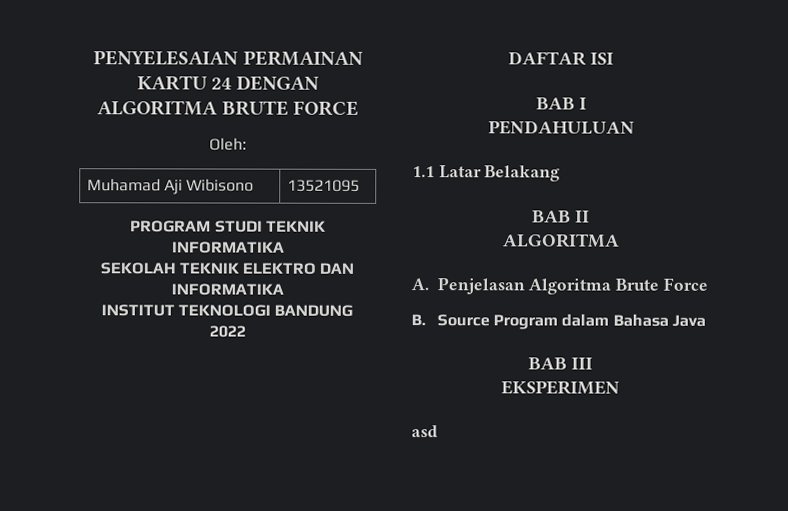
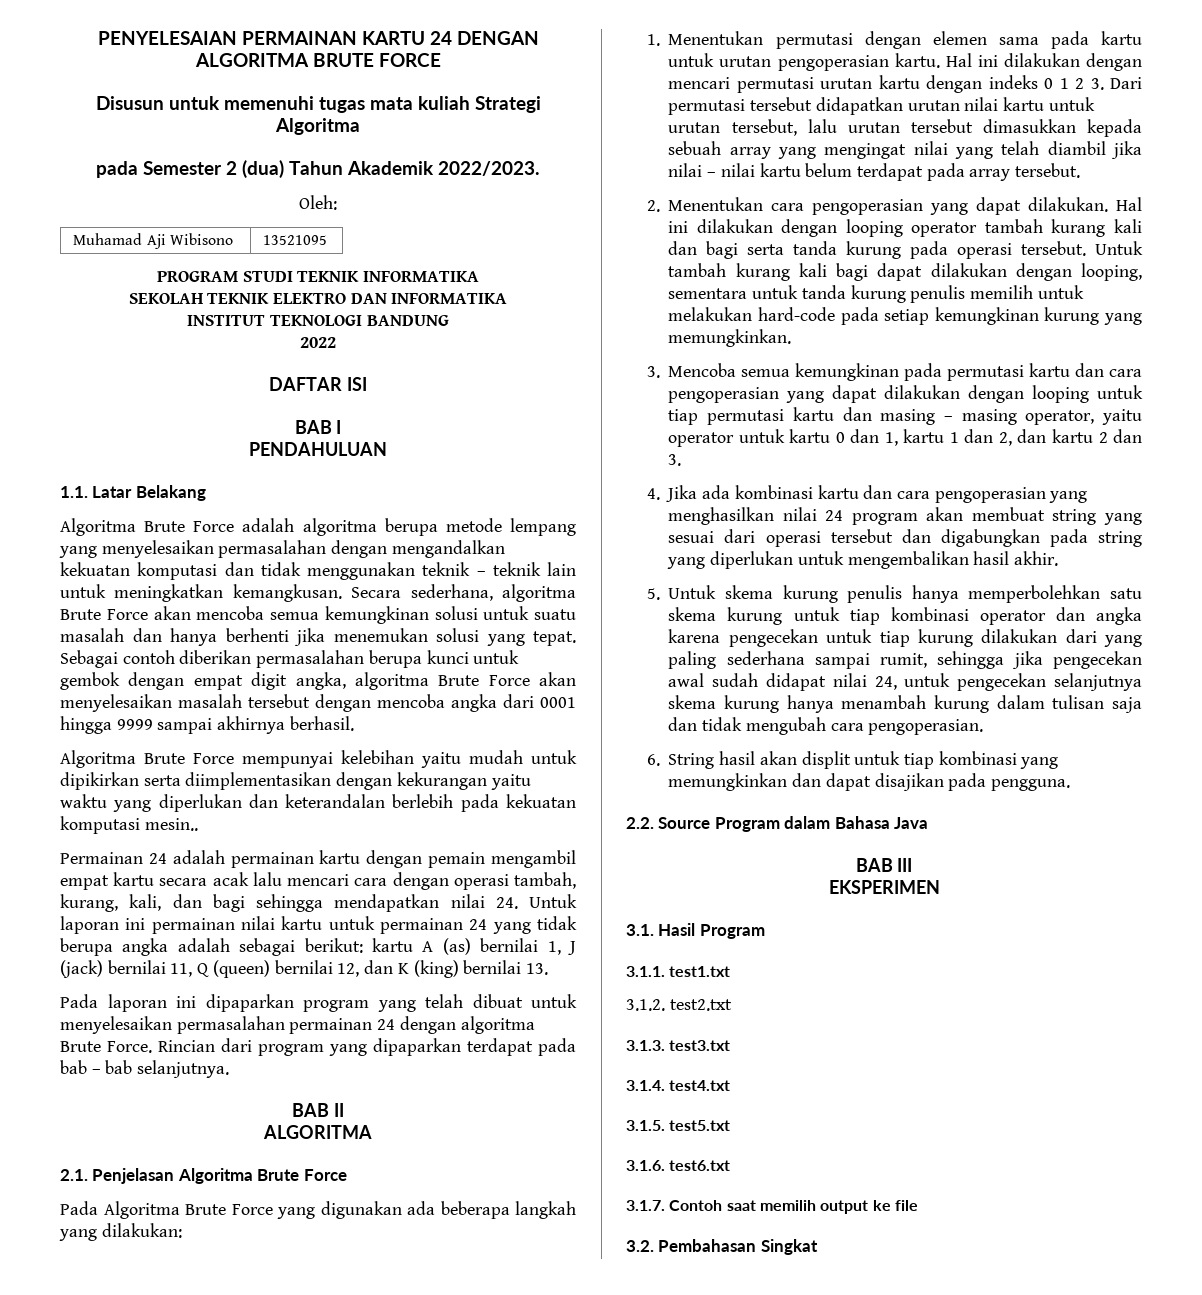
+ Disusun untuk memenuhi tugas mata kuliah Strategi Algoritma
+ pada Semester 2 (dua) Tahun Akademik 2022/2023.
- 1.1 Latar Belakang
+ 1.1. Latar Belakang
+ Algoritma Brute Force adalah algoritma berupa metode lempang yang menyelesaikan permasalahan dengan mengandalkan kekuatan komputasi dan tidak menggunakan teknik – teknik lain untuk meningkatkan kemangkusan. Secara sederhana, algoritma Brute Force akan mencoba semua kemungkinan solusi untuk suatu masalah dan hanya berhenti jika menemukan solusi yang tepat. Sebagai contoh diberikan permasalahan berupa kunci untuk gembok dengan empat digit angka, algoritma Brute Force akan menyelesaikan masalah tersebut dengan mencoba angka dari 0001 hingga 9999 sampai akhirnya berhasil.
+ Algoritma Brute Force mempunyai kelebihan yaitu mudah untuk dipikirkan serta diimplementasikan dengan kekurangan yaitu waktu yang diperlukan dan keterandalan berlebih pada kekuatan komputasi mesin..
+ Permainan 24 adalah permainan kartu dengan pemain mengambil empat kartu secara acak lalu mencari cara dengan operasi tambah, kurang, kali, dan bagi sehingga mendapatkan nilai 24. Untuk laporan ini permainan nilai kartu untuk permainan 24 yang tidak berupa angka adalah sebagai berikut: kartu A (as) bernilai 1, J (jack) bernilai 11, Q (queen) bernilai 12, dan K (king) bernilai 13.
+ Pada laporan ini dipaparkan program yang telah dibuat untuk menyelesaikan permasalahan permainan 24 dengan algoritma Brute Force. Rincian dari program yang dipaparkan terdapat pada bab – bab selanjutnya.
- A. Penjelasan Algoritma Brute Force
+ 2.1. Penjelasan Algoritma Brute Force
- B. Source Program dalam Bahasa Java
+ Pada Algoritma Brute Force yang digunakan ada beberapa langkah yang dilakukan:
+ 1. Menentukan permutasi dengan elemen sama pada kartu untuk urutan pengoperasian kartu. Hal ini dilakukan dengan mencari permutasi urutan kartu dengan indeks 0 1 2 3. Dari permutasi tersebut didapatkan urutan nilai kartu untuk urutan tersebut, lalu urutan tersebut dimasukkan kepada sebuah array yang mengingat nilai yang telah diambil jika nilai – nilai kartu belum terdapat pada array tersebut.
+ 2. Menentukan cara pengoperasian yang dapat dilakukan. Hal ini dilakukan dengan looping operator tambah kurang kali dan bagi serta tanda kurung pada operasi tersebut. Untuk tambah kurang kali bagi dapat dilakukan dengan looping, sementara untuk tanda kurung penulis memilih untuk melakukan hard-code pada setiap kemungkinan kurung yang memungkinkan.
+ 3. Mencoba semua kemungkinan pada permutasi kartu dan cara pengoperasian yang dapat dilakukan dengan looping untuk tiap permutasi kartu dan masing – masing operator, yaitu operator untuk kartu 0 dan 1, kartu 1 dan 2, dan kartu 2 dan 3.
+ 4. Jika ada kombinasi kartu dan cara pengoperasian yang menghasilkan nilai 24 program akan membuat string yang sesuai dari operasi tersebut dan digabungkan pada string yang diperlukan untuk mengembalikan hasil akhir.
+ 5. Untuk skema kurung penulis hanya memperbolehkan satu skema kurung untuk tiap kombinasi operator dan angka karena pengecekan untuk tiap kurung dilakukan dari yang paling sederhana sampai rumit, sehingga jika pengecekan awal sudah didapat nilai 24, untuk pengecekan selanjutnya skema kurung hanya menambah kurung dalam tulisan saja dan tidak mengubah cara pengoperasian.
+ 6. String hasil akan displit untuk tiap kombinasi yang memungkinkan dan dapat disajikan pada pengguna.
+ 2.2. Source Program dalam Bahasa Java
- asd
+ 3.1. Hasil Program
+ 3.1.1. test1.txt
+ 3.1.2. test2.txt
+ 3.1.3. test3.txt
+ 3.1.4. test4.txt
+ 3.1.5. test5.txt
+ 3.1.6. test6.txt
+ 3.1.7. Contoh saat memilih output ke file
+ 3.2. Pembahasan Singkat

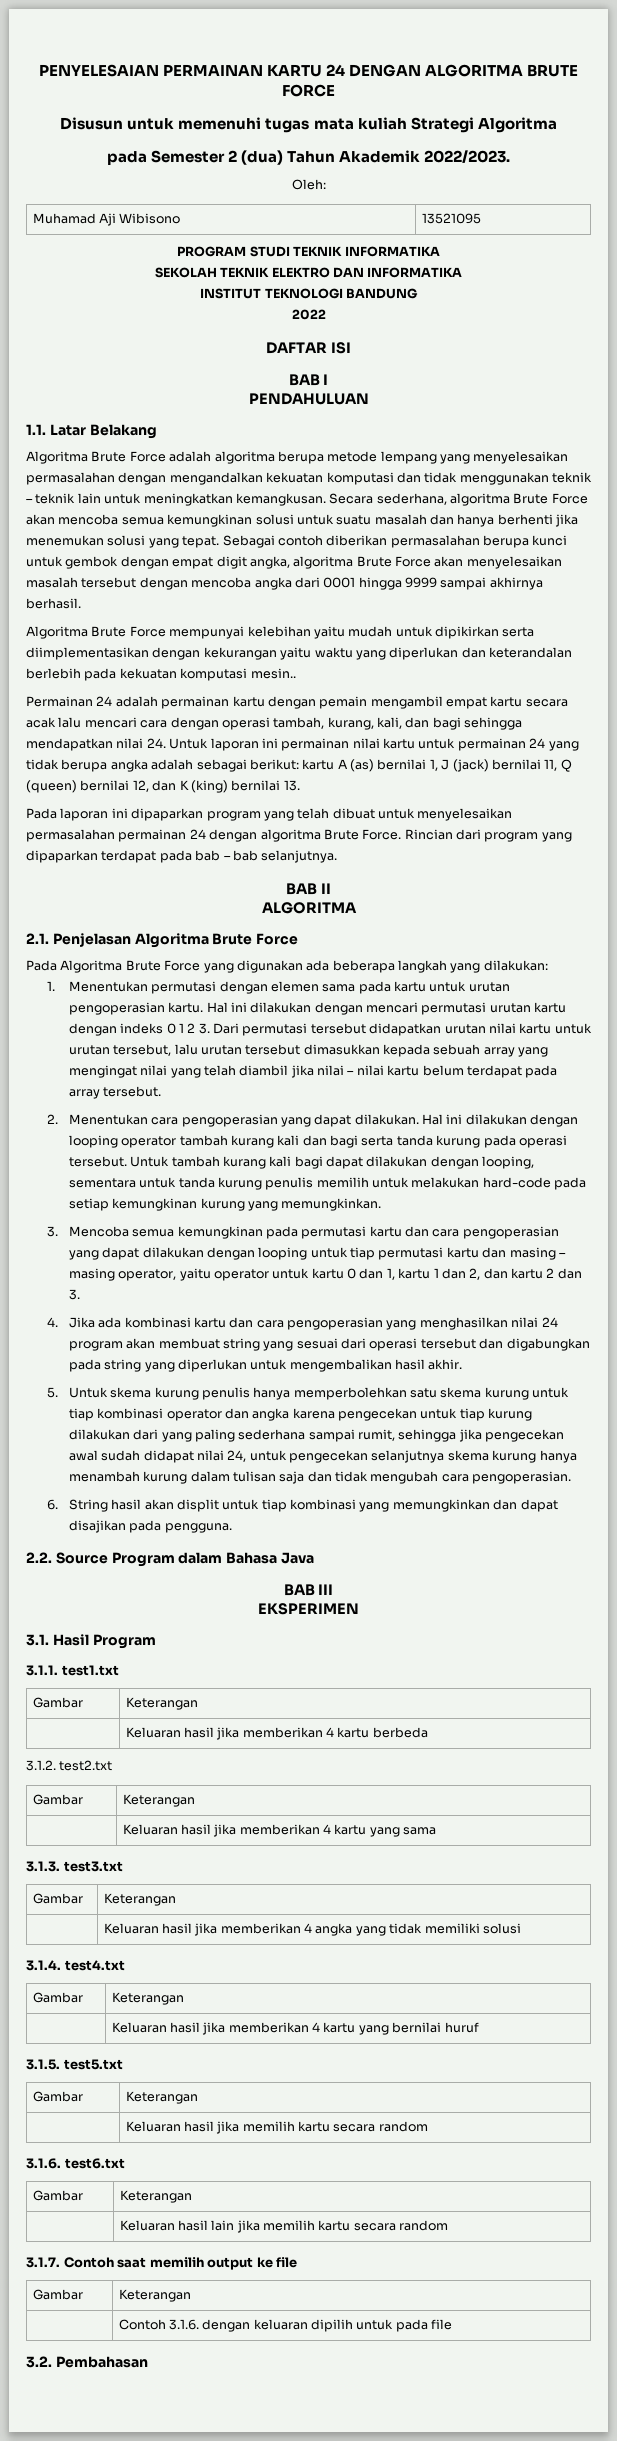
  3.1.1. test1.txt
+ Gambar | Keterangan
+ | Keluaran hasil jika memberikan 4 kartu berbeda
  3.1.2. test2.txt
+ Gambar | Keterangan
+ | Keluaran hasil jika memberikan 4 kartu yang sama
  3.1.3. test3.txt
+ Gambar | Keterangan
+ | Keluaran hasil jika memberikan 4 angka yang tidak memiliki solusi
  3.1.4. test4.txt
+ Gambar | Keterangan
+ | Keluaran hasil jika memberikan 4 kartu yang bernilai huruf
  3.1.5. test5.txt
+ Gambar | Keterangan
+ | Keluaran hasil jika memilih kartu secara random
  3.1.6. test6.txt
+ Gambar | Keterangan
+ | Keluaran hasil lain jika memilih kartu secara random
  3.1.7. Contoh saat memilih output ke file
+ Gambar | Keterangan
+ | Contoh 3.1.6. dengan keluaran dipilih untuk pada file
- 3.2. Pembahasan Singkat
+ 3.2. Pembahasan

